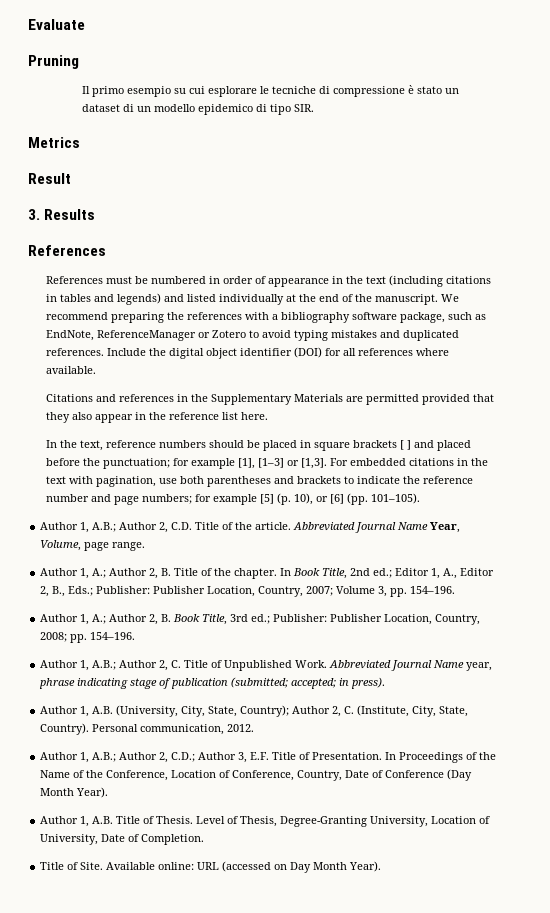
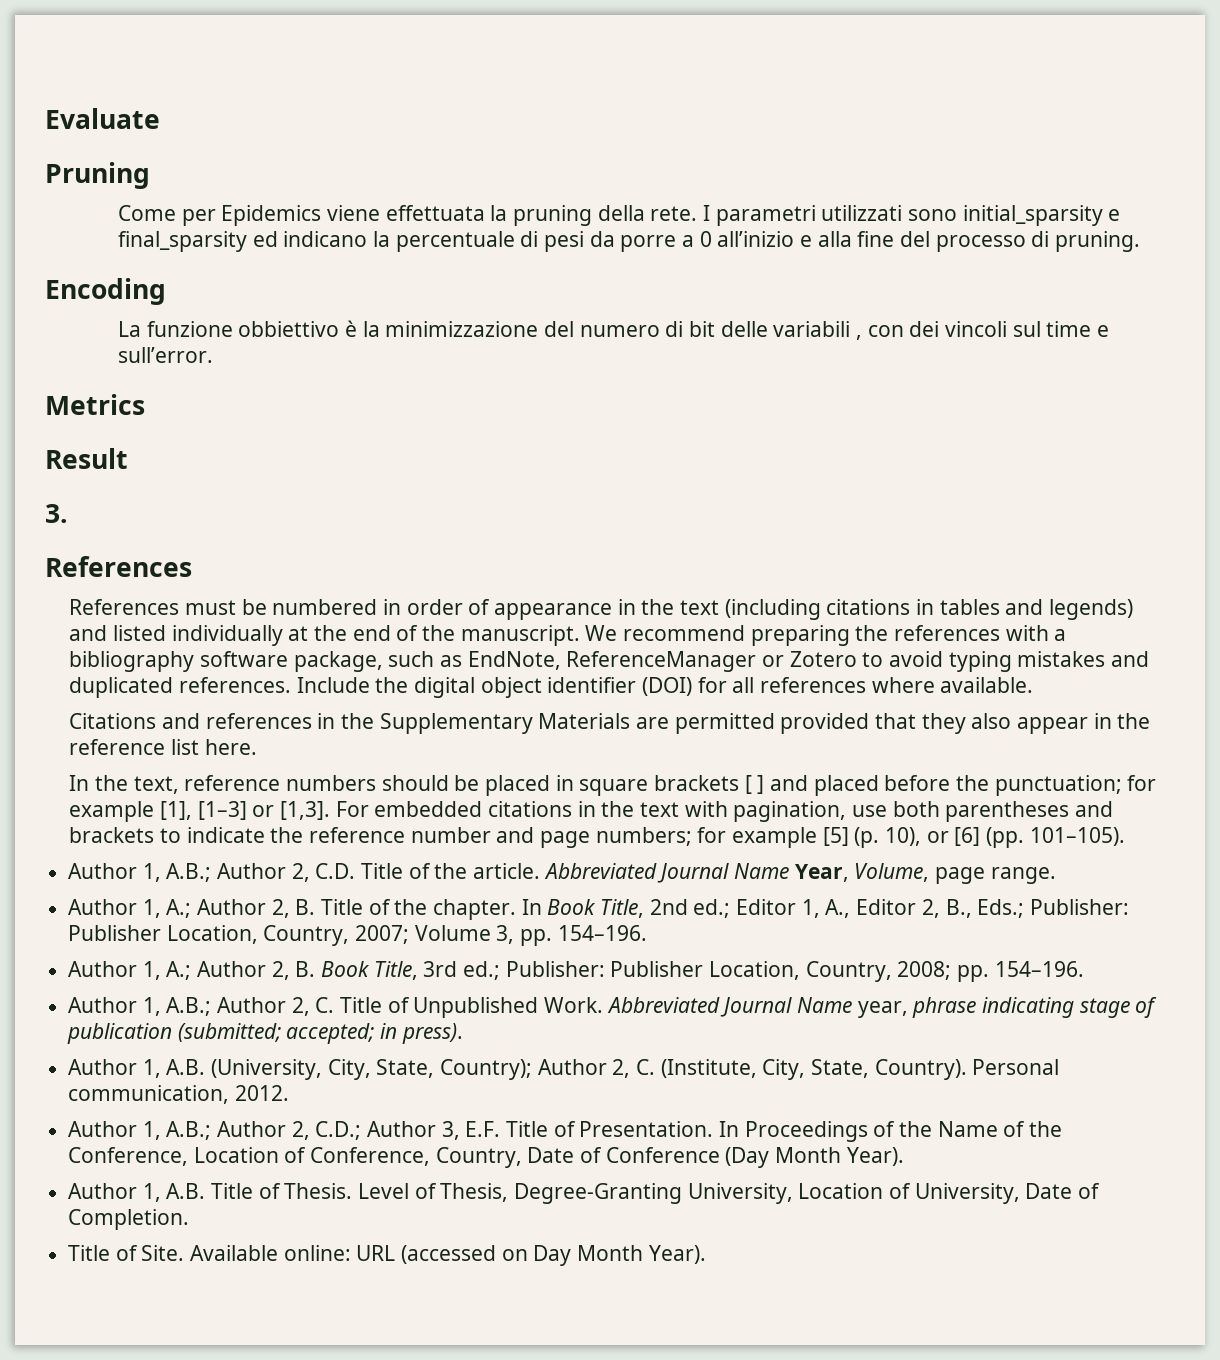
- Il primo esempio su cui esplorare le tecniche di compressione è stato un dataset di un modello epidemico di tipo SIR.
+ Come per Epidemics viene effettuata la pruning della rete. I parametri utilizzati sono initial_sparsity e final_sparsity ed indicano la percentuale di pesi da porre a 0 all’inizio e alla fine del processo di pruning.
+ Encoding
+ La funzione obbiettivo è la minimizzazione del numero di bit delle variabili , con dei vincoli sul time e sull’error.
- 3. Results
+ 3.

